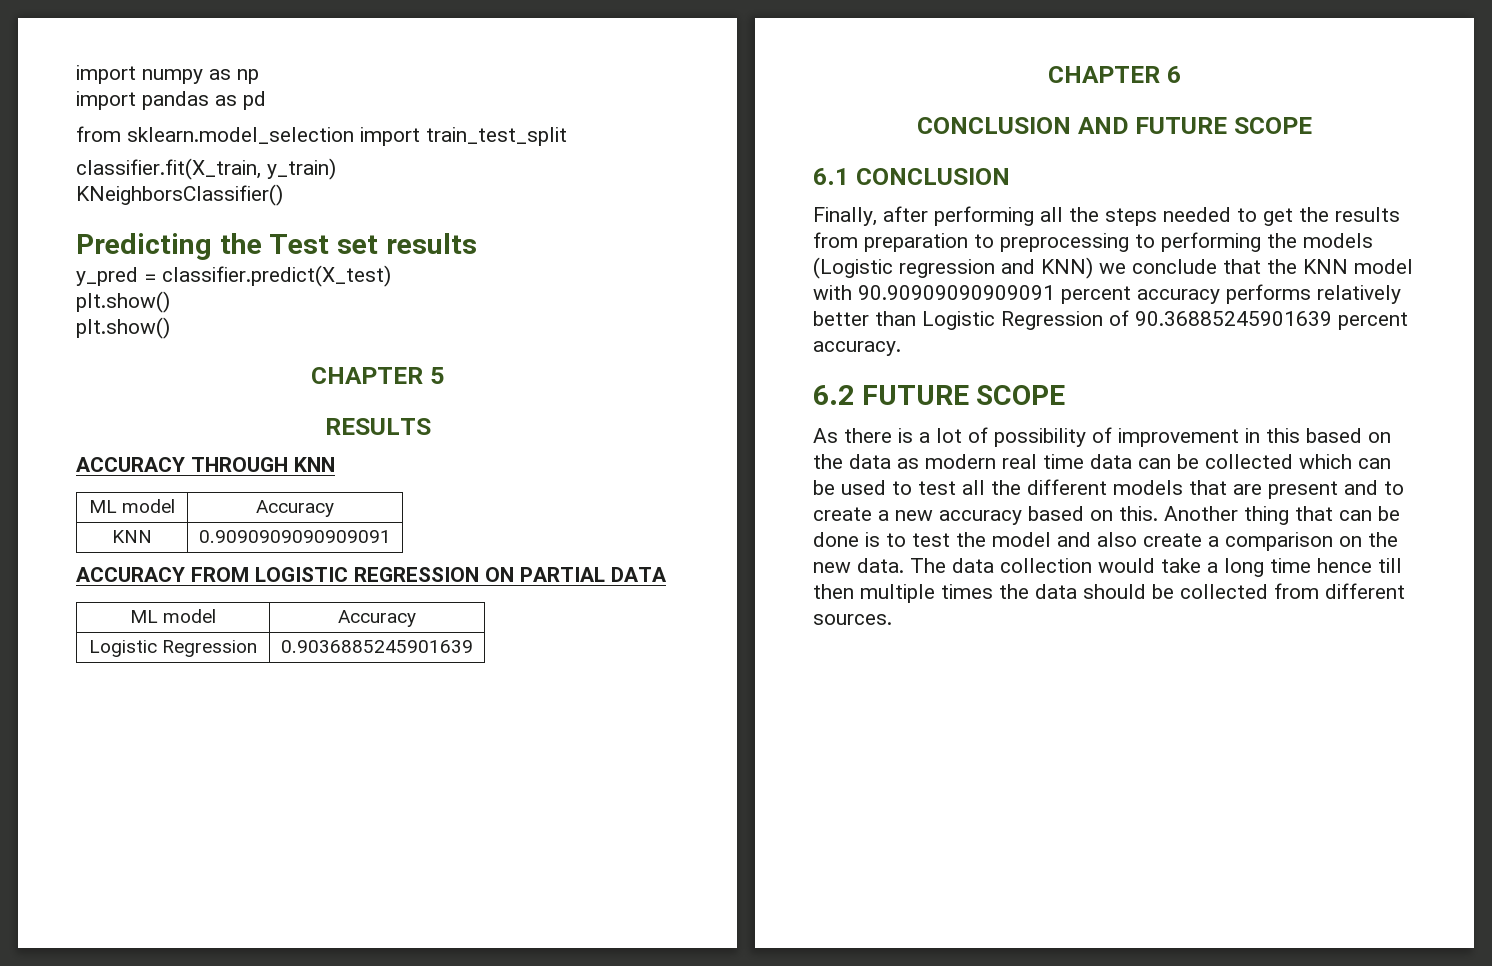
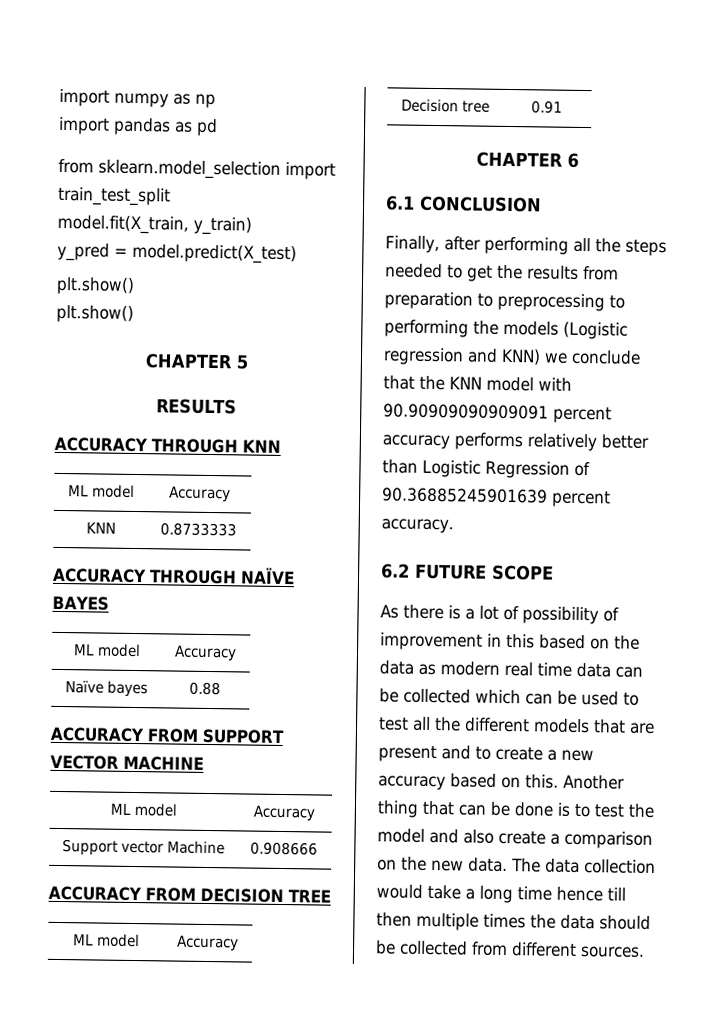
- classifier.fit(X_train, y_train)
+ model.fit(X_train, y_train)
- KNeighborsClassifier()
- Predicting the Test set results
- y_pred = classifier.predict(X_test)
+ y_pred = model.predict(X_test)
- KNN | 0.9090909090909091
- ACCURACY FROM LOGISTIC REGRESSION ON PARTIAL DATA
+ KNN | 0.8733333
+ ACCURACY THROUGH NAÏVE BAYES
  ML model | Accuracy
- Logistic Regression | 0.9036885245901639
+ Naïve bayes | 0.88
+ ACCURACY FROM SUPPORT VECTOR MACHINE
+ ML model | Accuracy
+ Support vector Machine | 0.908666
+ ACCURACY FROM DECISION TREE
+ ML model | Accuracy
+ Decision tree | 0.91
  CHAPTER 6
- CONCLUSION AND FUTURE SCOPE

